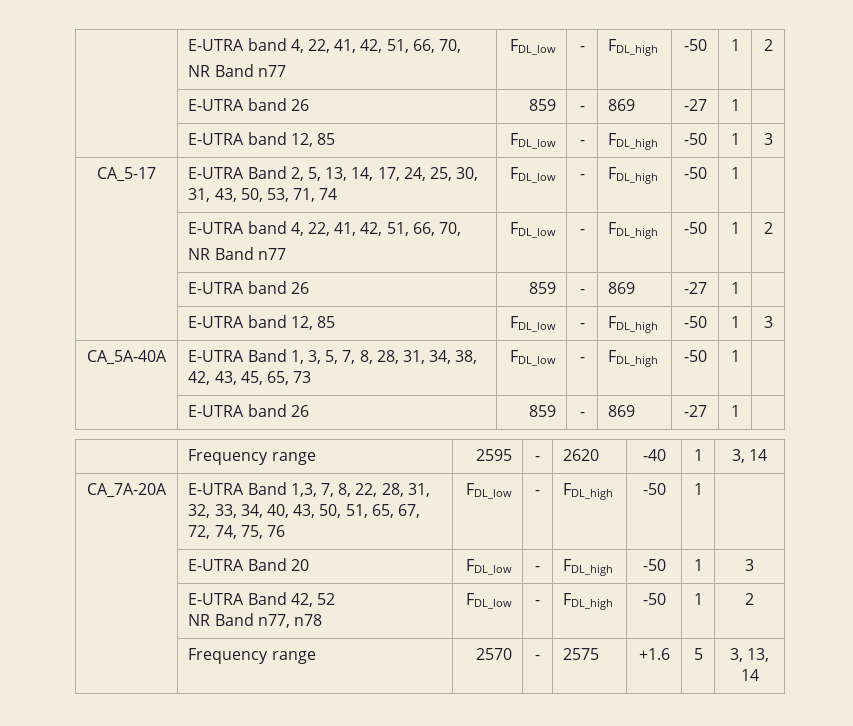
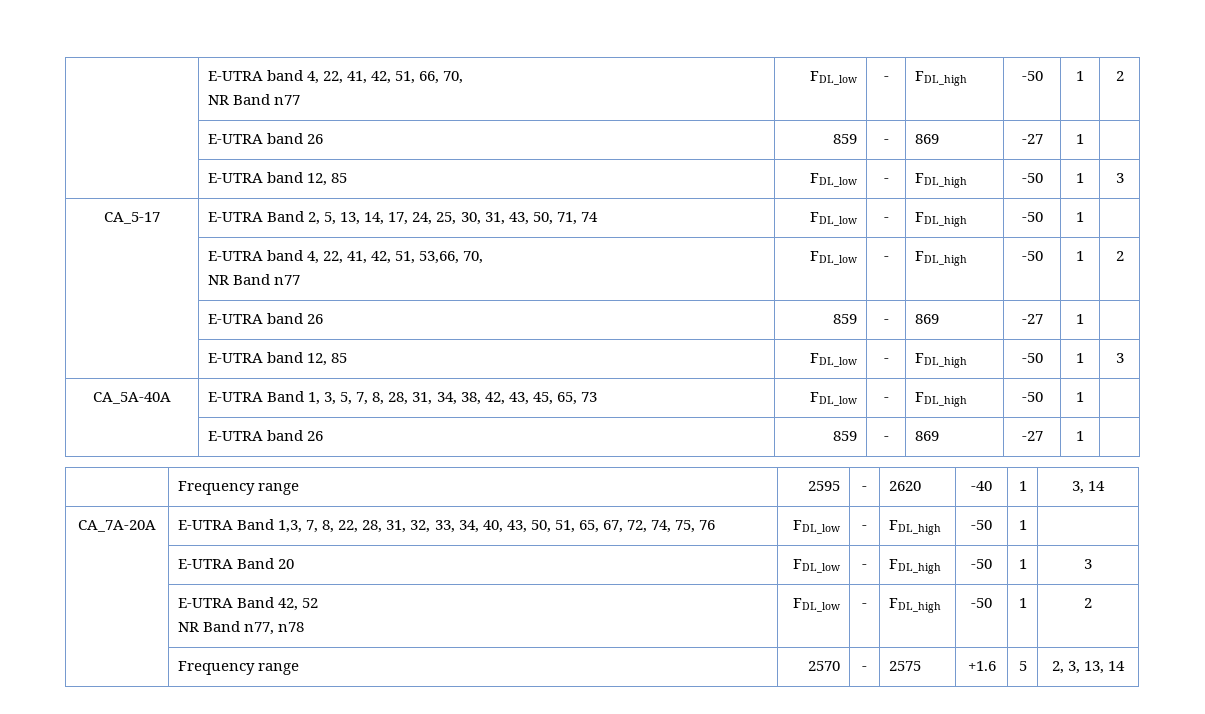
- CA_5-17 | E-UTRA Band 2, 5, 13, 14, 17, 24, 25, 30, 31, 43, 50, 53, 71, 74 | FDL_low | - | FDL_high | -50 | 1 |
- | E-UTRA band 4, 22, 41, 42, 51, 66, 70,
+ CA_5-17 | E-UTRA Band 2, 5, 13, 14, 17, 24, 25, 30, 31, 43, 50, 71, 74 | FDL_low | - | FDL_high | -50 | 1 |
+ | E-UTRA band 4, 22, 41, 42, 51, 53,66, 70,
- | Frequency range | 2570 | - | 2575 | +1.6 | 5 | 3, 13, 14
+ | Frequency range | 2570 | - | 2575 | +1.6 | 5 | 2, 3, 13, 14

